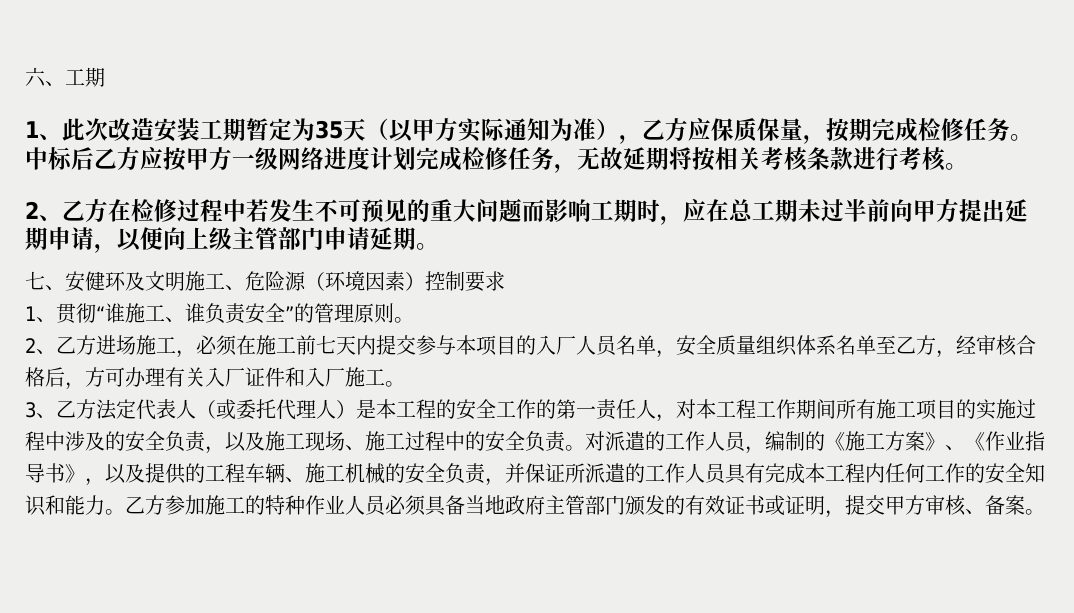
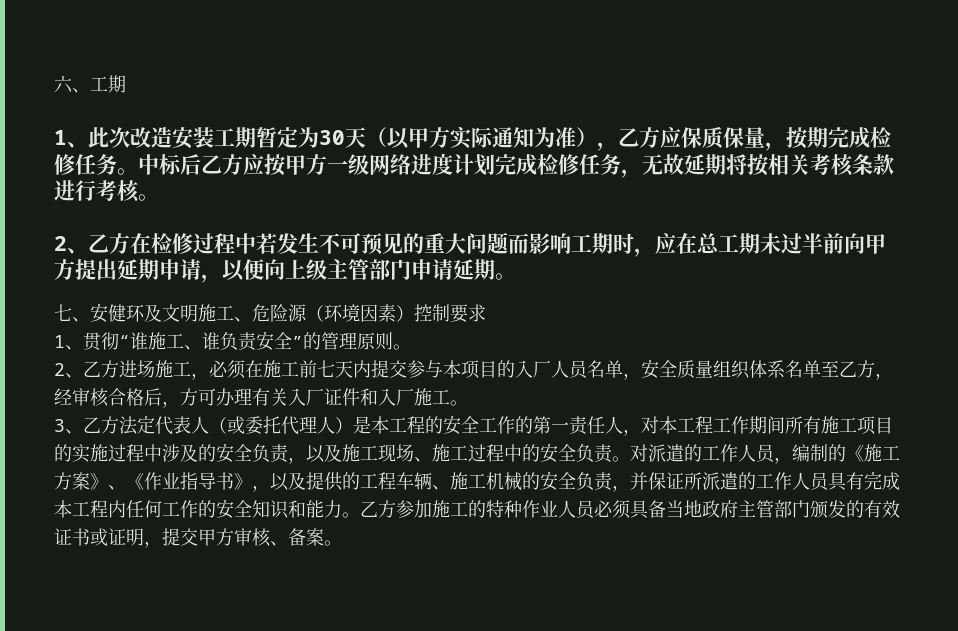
- 1、此次改造安装工期暂定为35天（以甲方实际通知为准），乙方应保质保量，按期完成检修任务。
+ 1、此次改造安装工期暂定为30天（以甲方实际通知为准），乙方应保质保量，按期完成检修任务。

